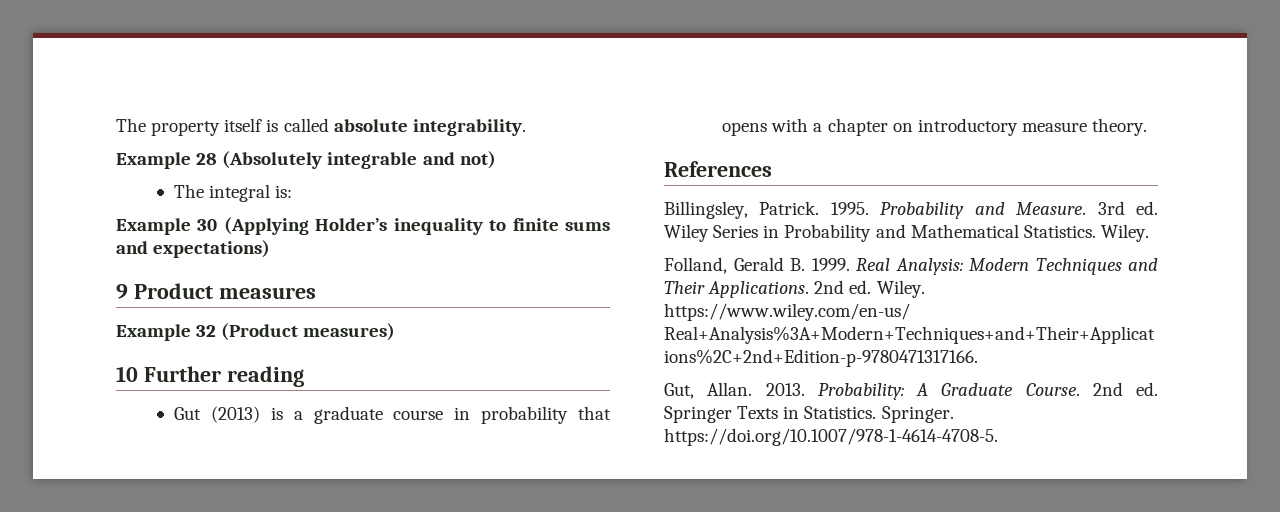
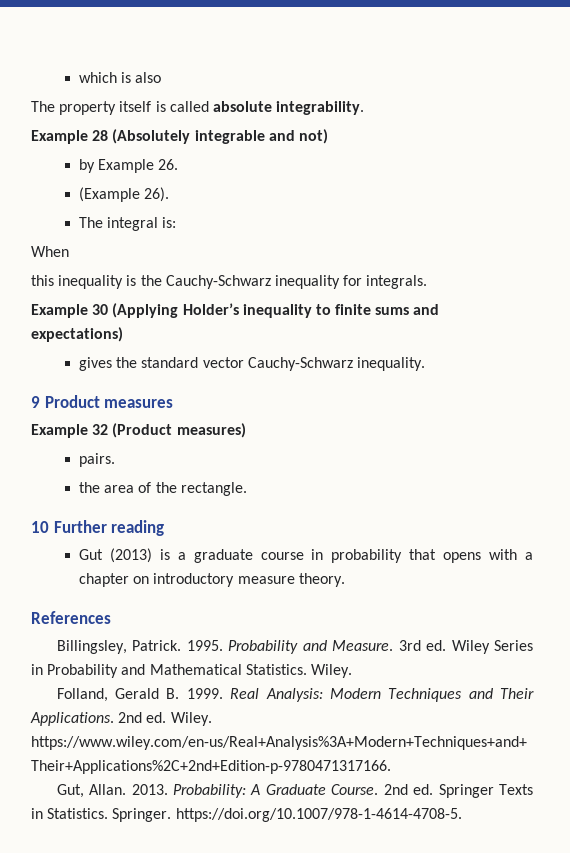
+ which is also
+ by Example 26.
+ (Example 26).
  The integral is:
+ When
+ this inequality is the Cauchy-Schwarz inequality for integrals.
+ gives the standard vector Cauchy-Schwarz inequality.
+ pairs.
+ the area of the rectangle.

